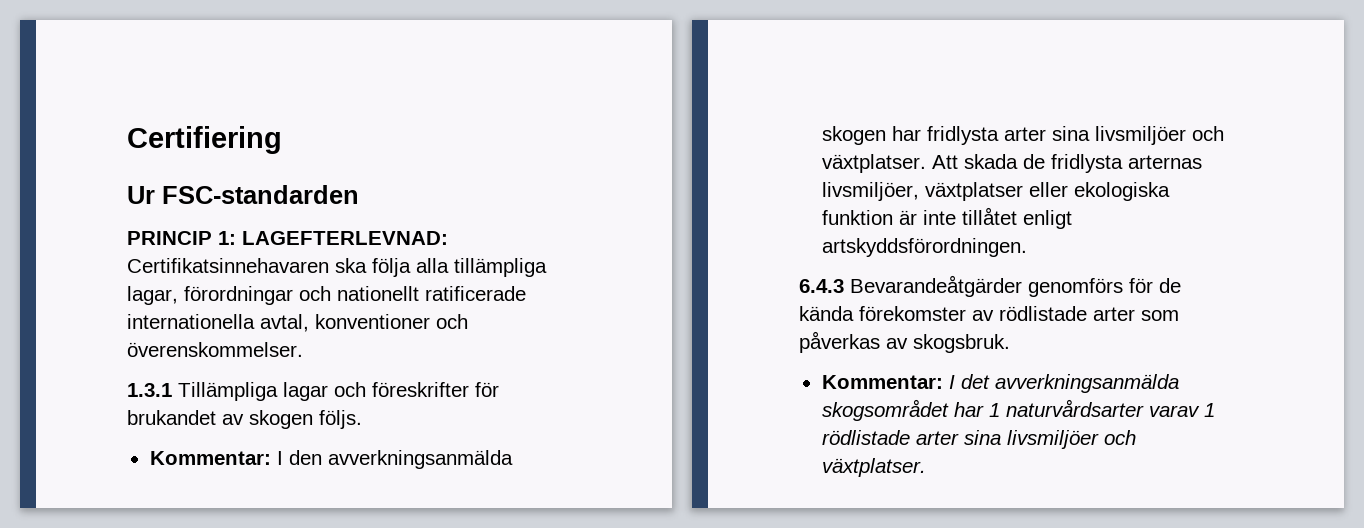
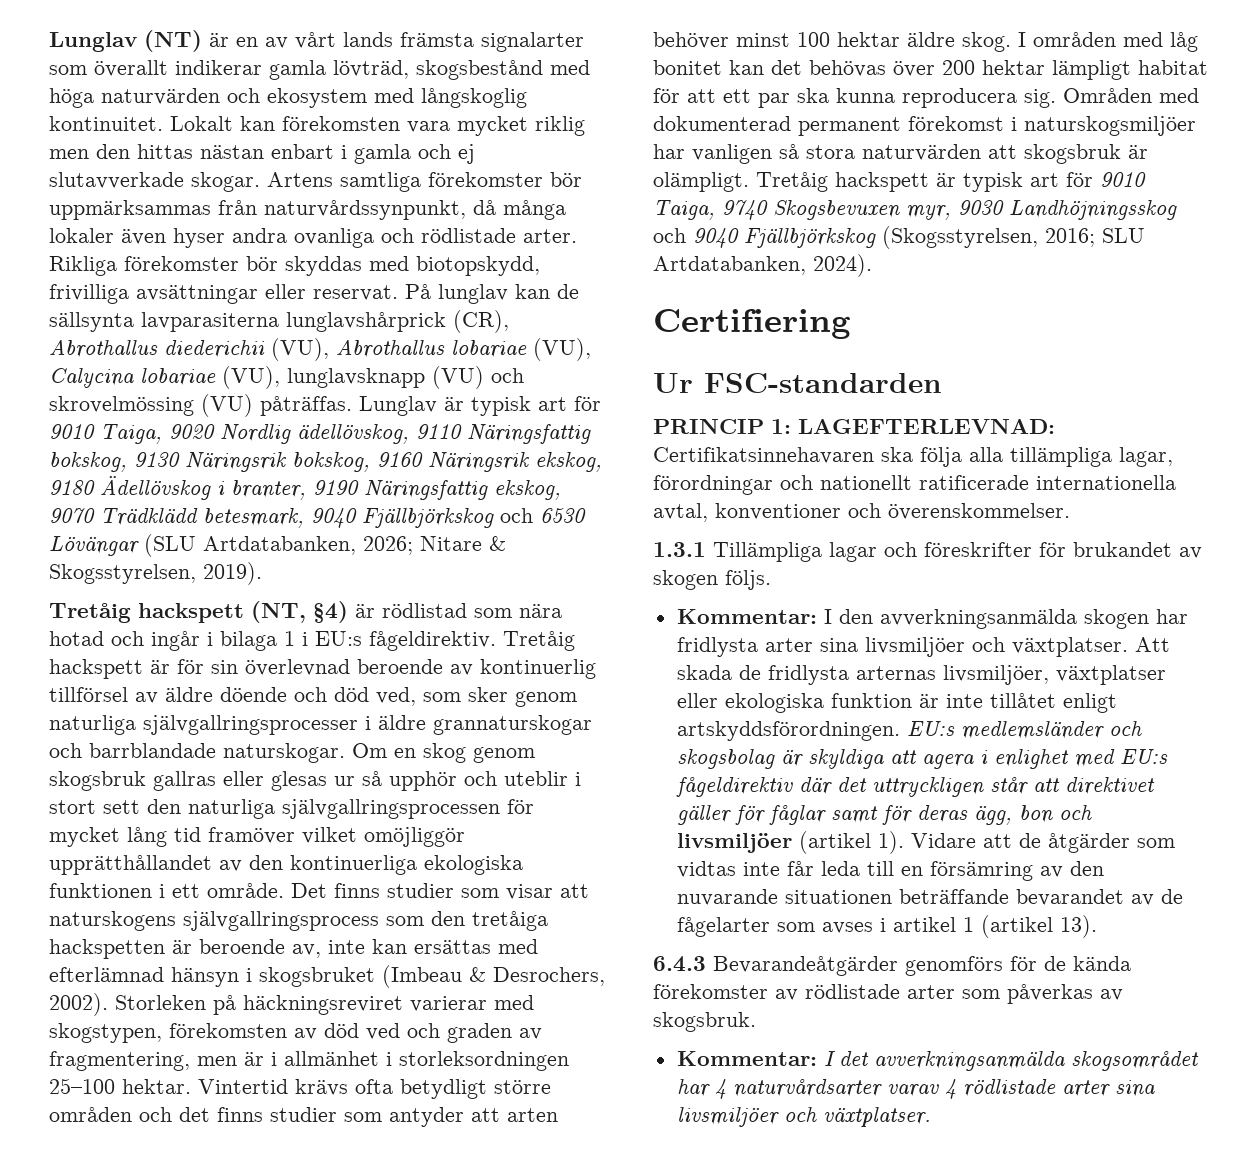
+ Lunglav (NT) är en av vårt lands främsta signalarter som överallt indikerar gamla lövträd, skogsbestånd med höga naturvärden och ekosystem med långskoglig kontinuitet. Lokalt kan förekomsten vara mycket riklig men den hittas nästan enbart i gamla och ej slutavverkade skogar. Artens samtliga förekomster bör uppmärksammas från naturvårdssynpunkt, då många lokaler även hyser andra ovanliga och rödlistade arter. Rikliga förekomster bör skyddas med biotopskydd, frivilliga avsättningar eller reservat. På lunglav kan de sällsynta lavparasiterna lunglavshårprick (CR), Abrothallus diederichii (VU), Abrothallus lobariae (VU), Calycina lobariae (VU), lunglavsknapp (VU) och skrovelmössing (VU) påträffas. Lunglav är typisk art för 9010 Taiga, 9020 Nordlig ädellövskog, 9110 Näringsfattig bokskog, 9130 Näringsrik bokskog, 9160 Näringsrik ekskog, 9180 Ädellövskog i branter, 9190 Näringsfattig ekskog, 9070 Trädklädd betesmark, 9040 Fjällbjörkskog och 6530 Lövängar (SLU Artdatabanken, 2026; Nitare & Skogsstyrelsen, 2019).
+ Tretåig hackspett (NT, §4) är rödlistad som nära hotad och ingår i bilaga 1 i EU:s fågeldirektiv. Tretåig hackspett är för sin överlevnad beroende av kontinuerlig tillförsel av äldre döende och död ved, som sker genom naturliga självgallringsprocesser i äldre grannaturskogar och barrblandade naturskogar. Om en skog genom skogsbruk gallras eller glesas ur så upphör och uteblir i stort sett den naturliga självgallringsprocessen för mycket lång tid framöver vilket omöjliggör upprätthållandet av den kontinuerliga ekologiska funktionen i ett område. Det finns studier som visar att naturskogens självgallringsprocess som den tretåiga hackspetten är beroende av, inte kan ersättas med efterlämnad hänsyn i skogsbruket (Imbeau & Desrochers, 2002). Storleken på häckningsreviret varierar med skogstypen, förekomsten av död ved och graden av fragmentering, men är i allmänhet i storleksordningen 25–100 hektar. Vintertid krävs ofta betydligt större områden och det finns studier som antyder att arten behöver minst 100 hektar äldre skog. I områden med låg bonitet kan det behövas över 200 hektar lämpligt habitat för att ett par ska kunna reproducera sig. Områden med dokumenterad permanent förekomst i naturskogsmiljöer har vanligen så stora naturvärden att skogsbruk är olämpligt. Tretåig hackspett är typisk art för 9010 Taiga, 9740 Skogsbevuxen myr, 9030 Landhöjningsskog och 9040 Fjällbjörkskog (Skogsstyrelsen, 2016; SLU Artdatabanken, 2024).
+ EU:s medlemsländer och skogsbolag är skyldiga att agera i enlighet med EU:s fågeldirektiv där det uttryckligen står att direktivet gäller för fåglar samt för deras ägg, bon och livsmiljöer (artikel 1). Vidare att de åtgärder som vidtas inte får leda till en försämring av den nuvarande situationen beträffande bevarandet av de fågelarter som avses i artikel 1 (artikel 13).
- Kommentar: I det avverkningsanmälda skogsområdet har 1 naturvårdsarter varav 1 rödlistade arter sina livsmiljöer och växtplatser.
+ Kommentar: I det avverkningsanmälda skogsområdet har 4 naturvårdsarter varav 4 rödlistade arter sina livsmiljöer och växtplatser.

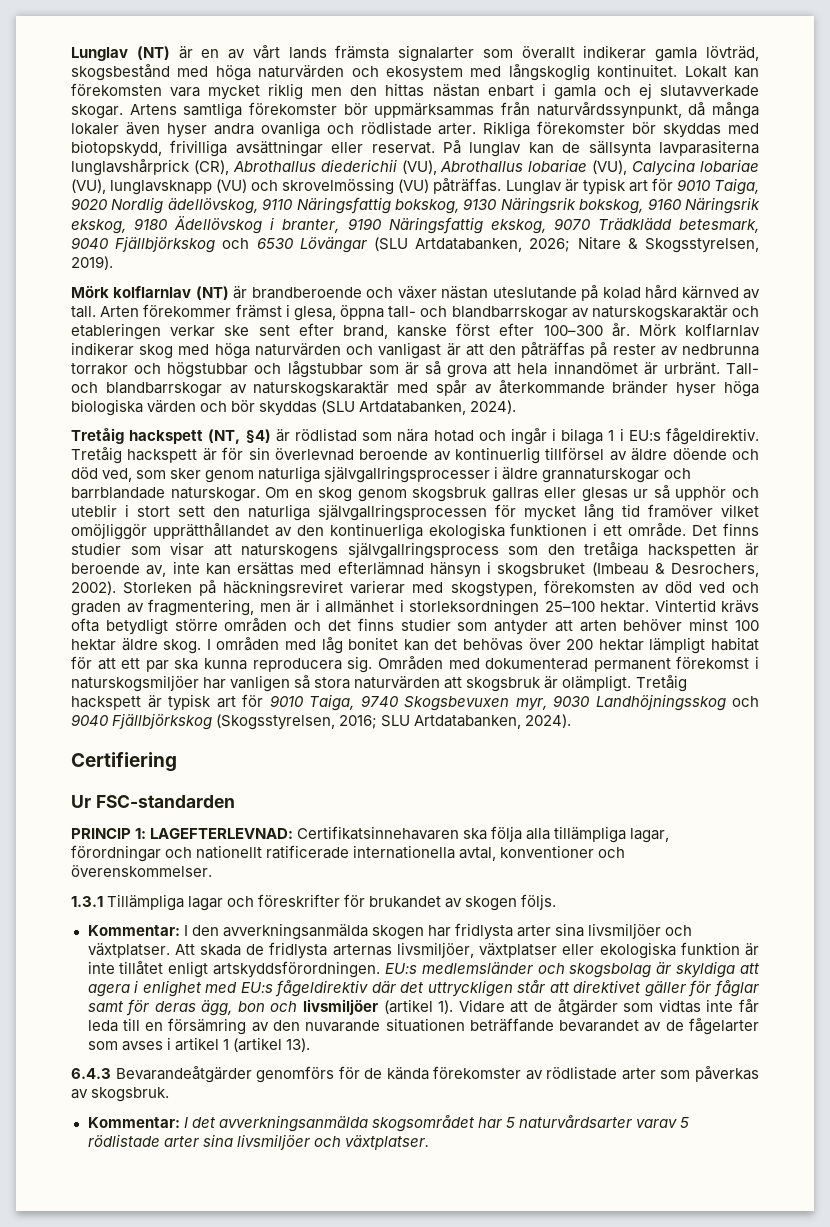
+ Mörk kolflarnlav (NT) är brandberoende och växer nästan uteslutande på kolad hård kärnved av tall. Arten förekommer främst i glesa, öppna tall- och blandbarrskogar av naturskogskaraktär och etableringen verkar ske sent efter brand, kanske först efter 100–300 år. Mörk kolflarnlav indikerar skog med höga naturvärden och vanligast är att den påträffas på rester av nedbrunna torrakor och högstubbar och lågstubbar som är så grova att hela innandömet är urbränt. Tall- och blandbarrskogar av naturskogskaraktär med spår av återkommande bränder hyser höga biologiska värden och bör skyddas (SLU Artdatabanken, 2024).
- Kommentar: I det avverkningsanmälda skogsområdet har 4 naturvårdsarter varav 4 rödlistade arter sina livsmiljöer och växtplatser.
+ Kommentar: I det avverkningsanmälda skogsområdet har 5 naturvårdsarter varav 5 rödlistade arter sina livsmiljöer och växtplatser.

